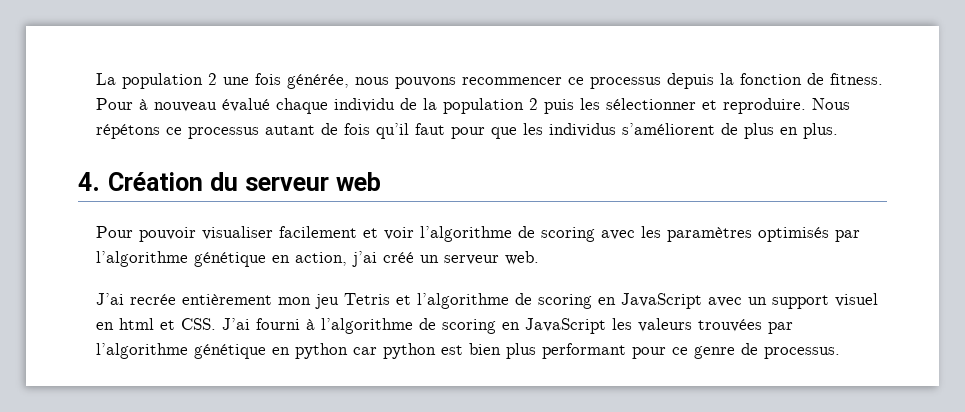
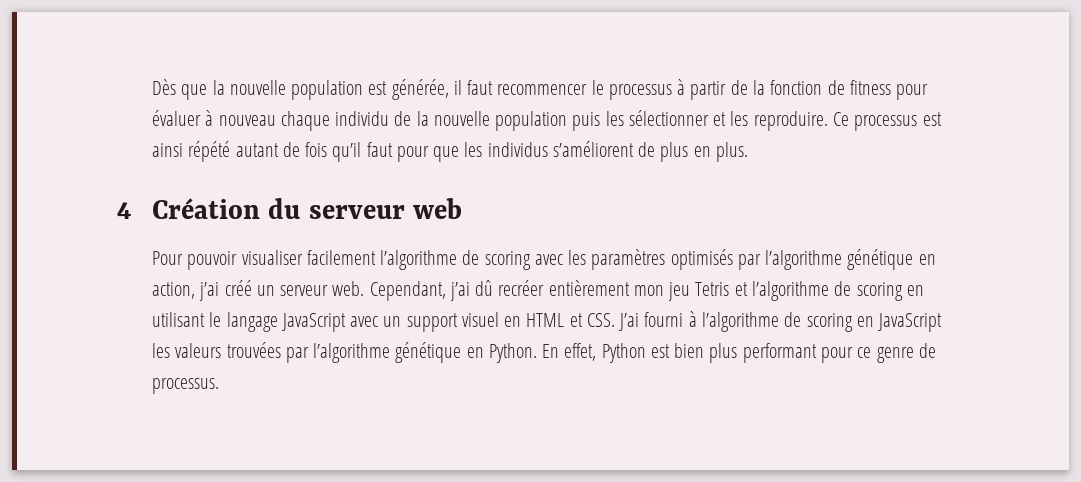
- La population 2 une fois générée, nous pouvons recommencer ce processus depuis la fonction de fitness. Pour à nouveau évalué chaque individu de la population 2 puis les sélectionner et reproduire. Nous répétons ce processus autant de fois qu’il faut pour que les individus s’améliorent de plus en plus.
+ Dès que la nouvelle population est générée, il faut recommencer le processus à partir de la fonction de fitness pour évaluer à nouveau chaque individu de la nouvelle population puis les sélectionner et les reproduire. Ce processus est ainsi répété autant de fois qu’il faut pour que les individus s’améliorent de plus en plus.
- 4. Création du serveur web
+ 4 Création du serveur web
- Pour pouvoir visualiser facilement et voir l’algorithme de scoring avec les paramètres optimisés par l’algorithme génétique en action, j’ai créé un serveur web.
- J’ai recrée entièrement mon jeu Tetris et l’algorithme de scoring en JavaScript avec un support visuel en html et CSS. J’ai fourni à l’algorithme de scoring en JavaScript les valeurs trouvées par l’algorithme génétique en python car python est bien plus performant pour ce genre de processus.
+ Pour pouvoir visualiser facilement l’algorithme de scoring avec les paramètres optimisés par l’algorithme génétique en action, j’ai créé un serveur web. Cependant, j’ai dû recréer entièrement mon jeu Tetris et l’algorithme de scoring en utilisant le langage JavaScript avec un support visuel en HTML et CSS. J’ai fourni à l’algorithme de scoring en JavaScript les valeurs trouvées par l’algorithme génétique en Python. En effet, Python est bien plus performant pour ce genre de processus.

